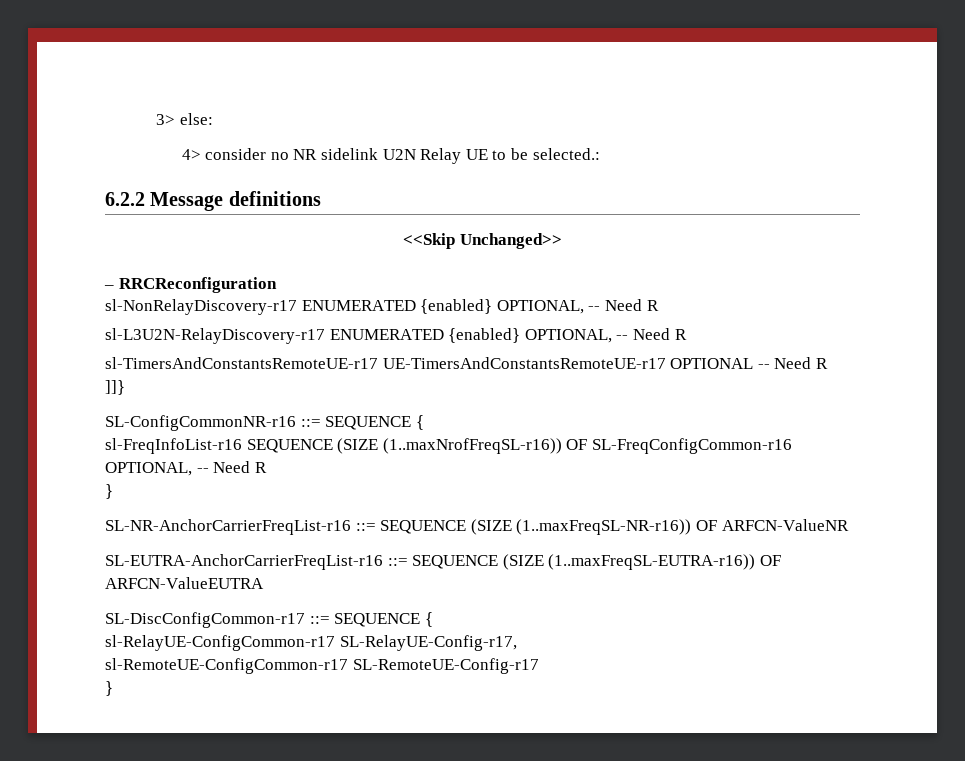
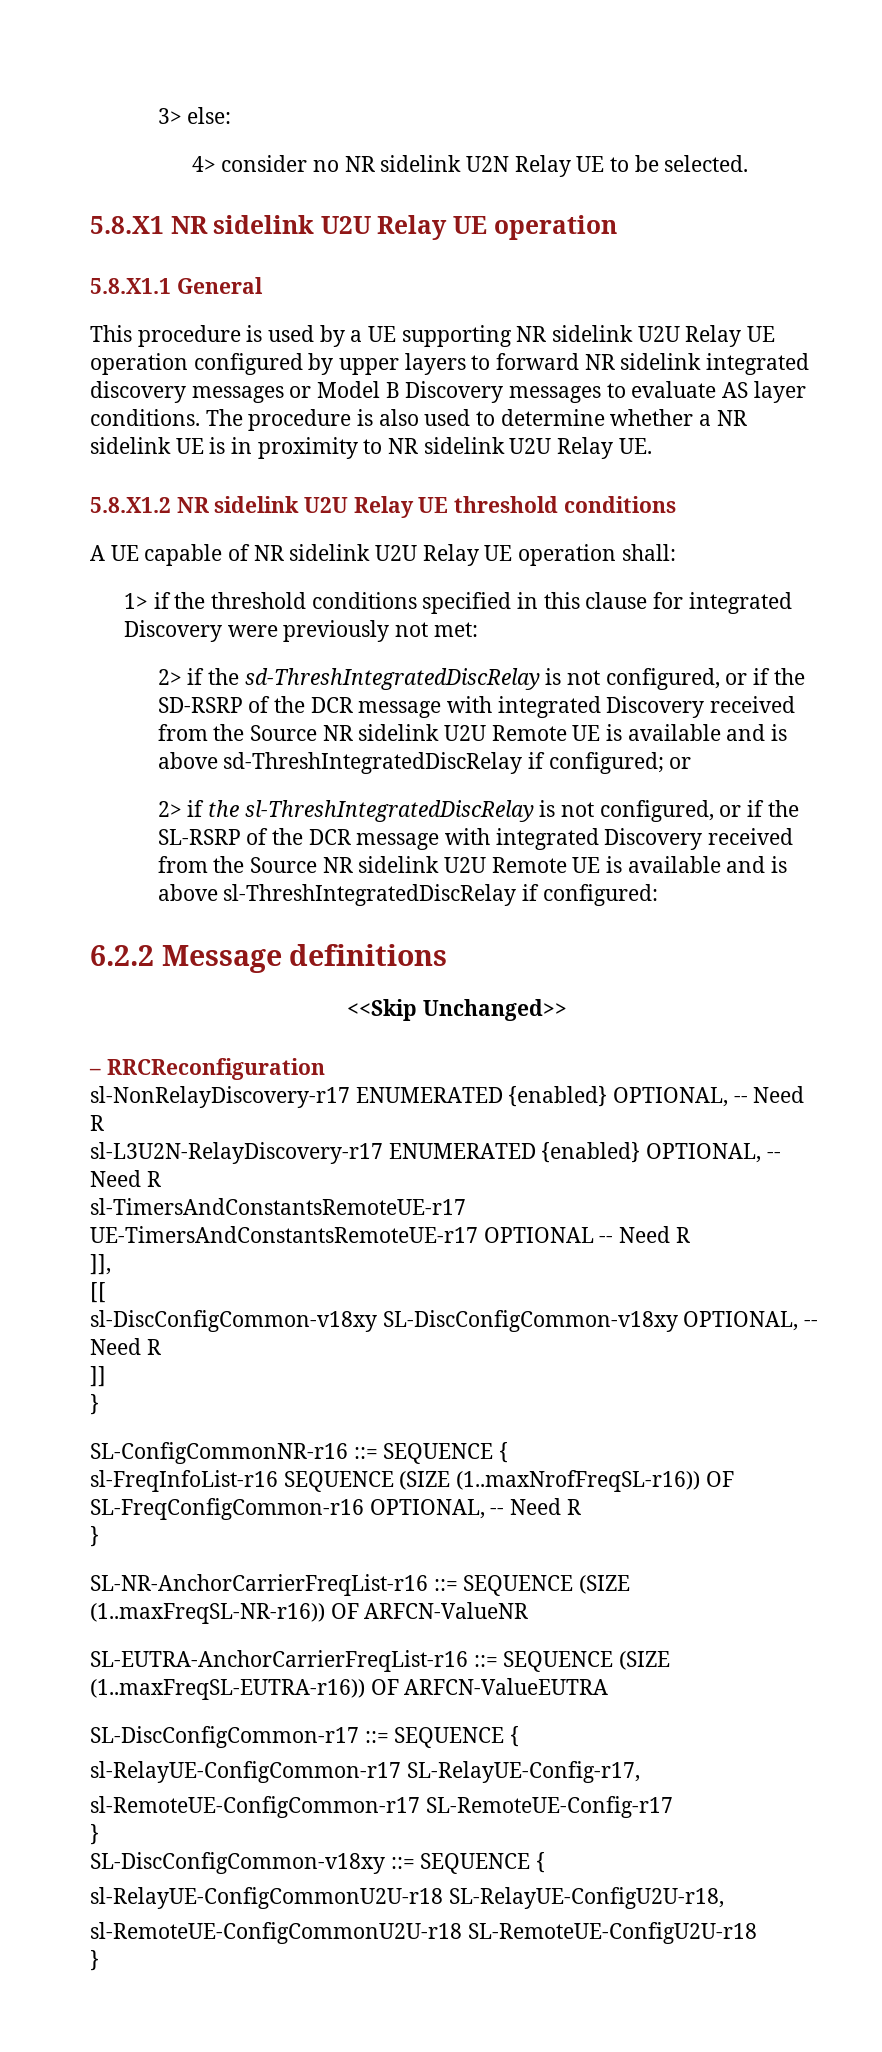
- 4> consider no NR sidelink U2N Relay UE to be selected.:
+ 4> consider no NR sidelink U2N Relay UE to be selected.
+ 5.8.X1 NR sidelink U2U Relay UE operation
+ 5.8.X1.1 General
+ This procedure is used by a UE supporting NR sidelink U2U Relay UE operation configured by upper layers to forward NR sidelink integrated discovery messages or Model B Discovery messages to evaluate AS layer conditions. The procedure is also used to determine whether a NR sidelink UE is in proximity to NR sidelink U2U Relay UE.
+ 5.8.X1.2 NR sidelink U2U Relay UE threshold conditions
+ A UE capable of NR sidelink U2U Relay UE operation shall:
+ 1> if the threshold conditions specified in this clause for integrated Discovery were previously not met:
+ 2> if the sd-ThreshIntegratedDiscRelay is not configured, or if the SD-RSRP of the DCR message with integrated Discovery received from the Source NR sidelink U2U Remote UE is available and is above sd-ThreshIntegratedDiscRelay if configured; or
+ 2> if the sl-ThreshIntegratedDiscRelay is not configured, or if the SL-RSRP of the DCR message with integrated Discovery received from the Source NR sidelink U2U Remote UE is available and is above sl-ThreshIntegratedDiscRelay if configured:
- ]]}
+ ]],
+ [[
+ sl-DiscConfigCommon-v18xy SL-DiscConfigCommon-v18xy OPTIONAL, -- Need R
+ ]]
+ }
+ SL-DiscConfigCommon-v18xy ::= SEQUENCE {
+ sl-RelayUE-ConfigCommonU2U-r18 SL-RelayUE-ConfigU2U-r18,
+ sl-RemoteUE-ConfigCommonU2U-r18 SL-RemoteUE-ConfigU2U-r18
+ }

